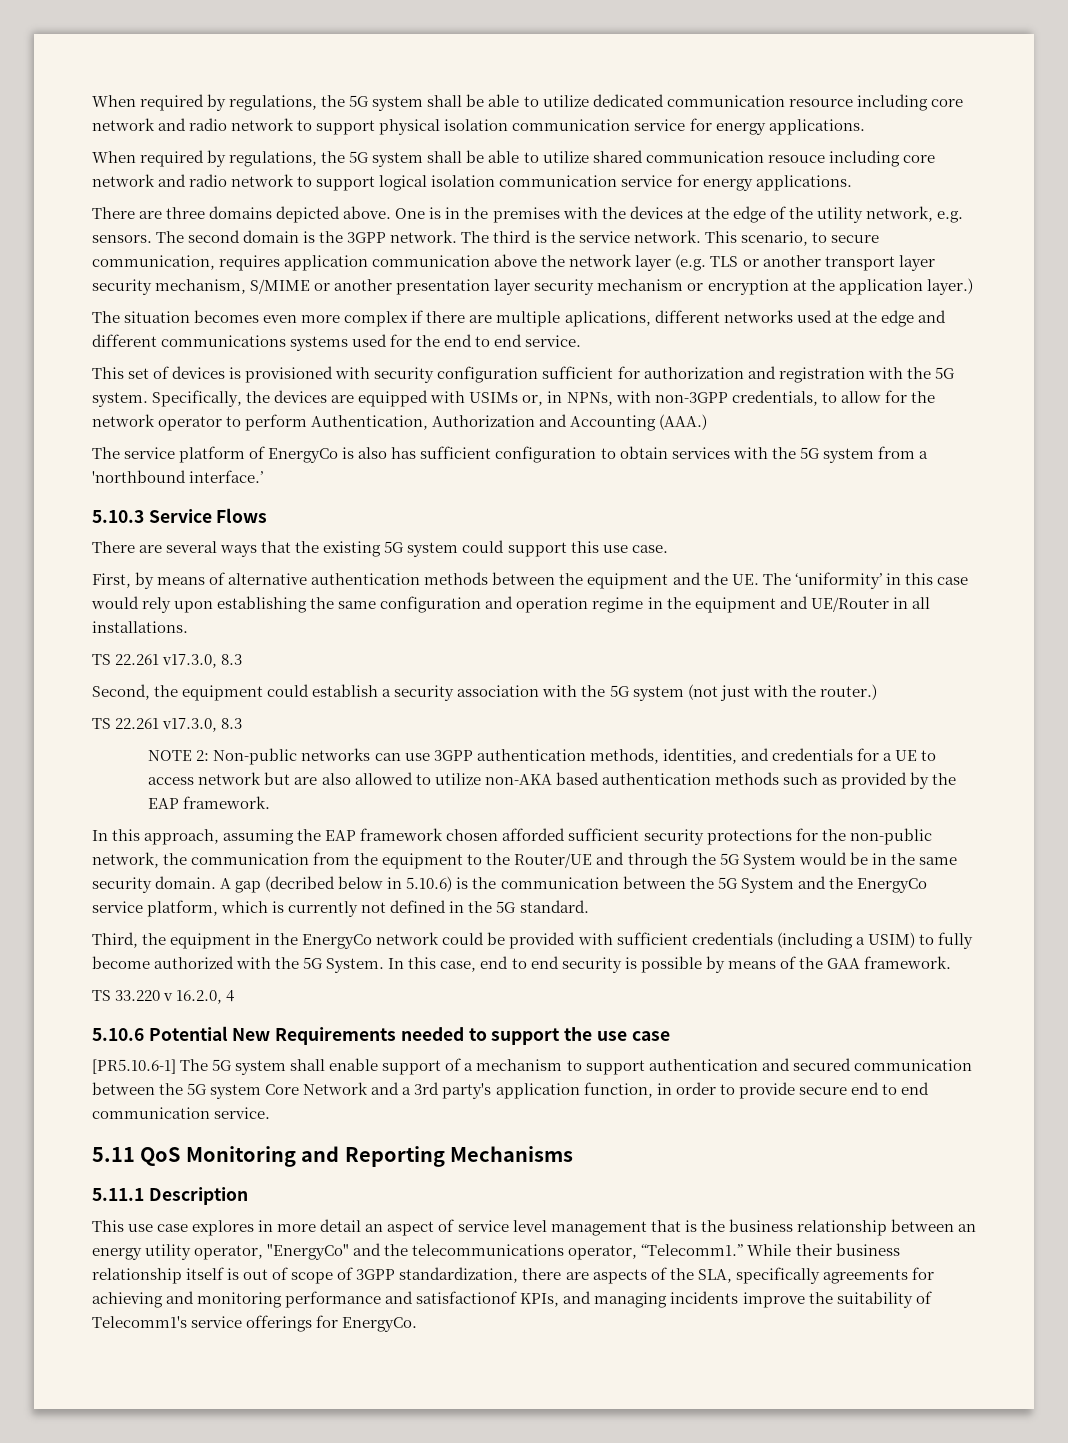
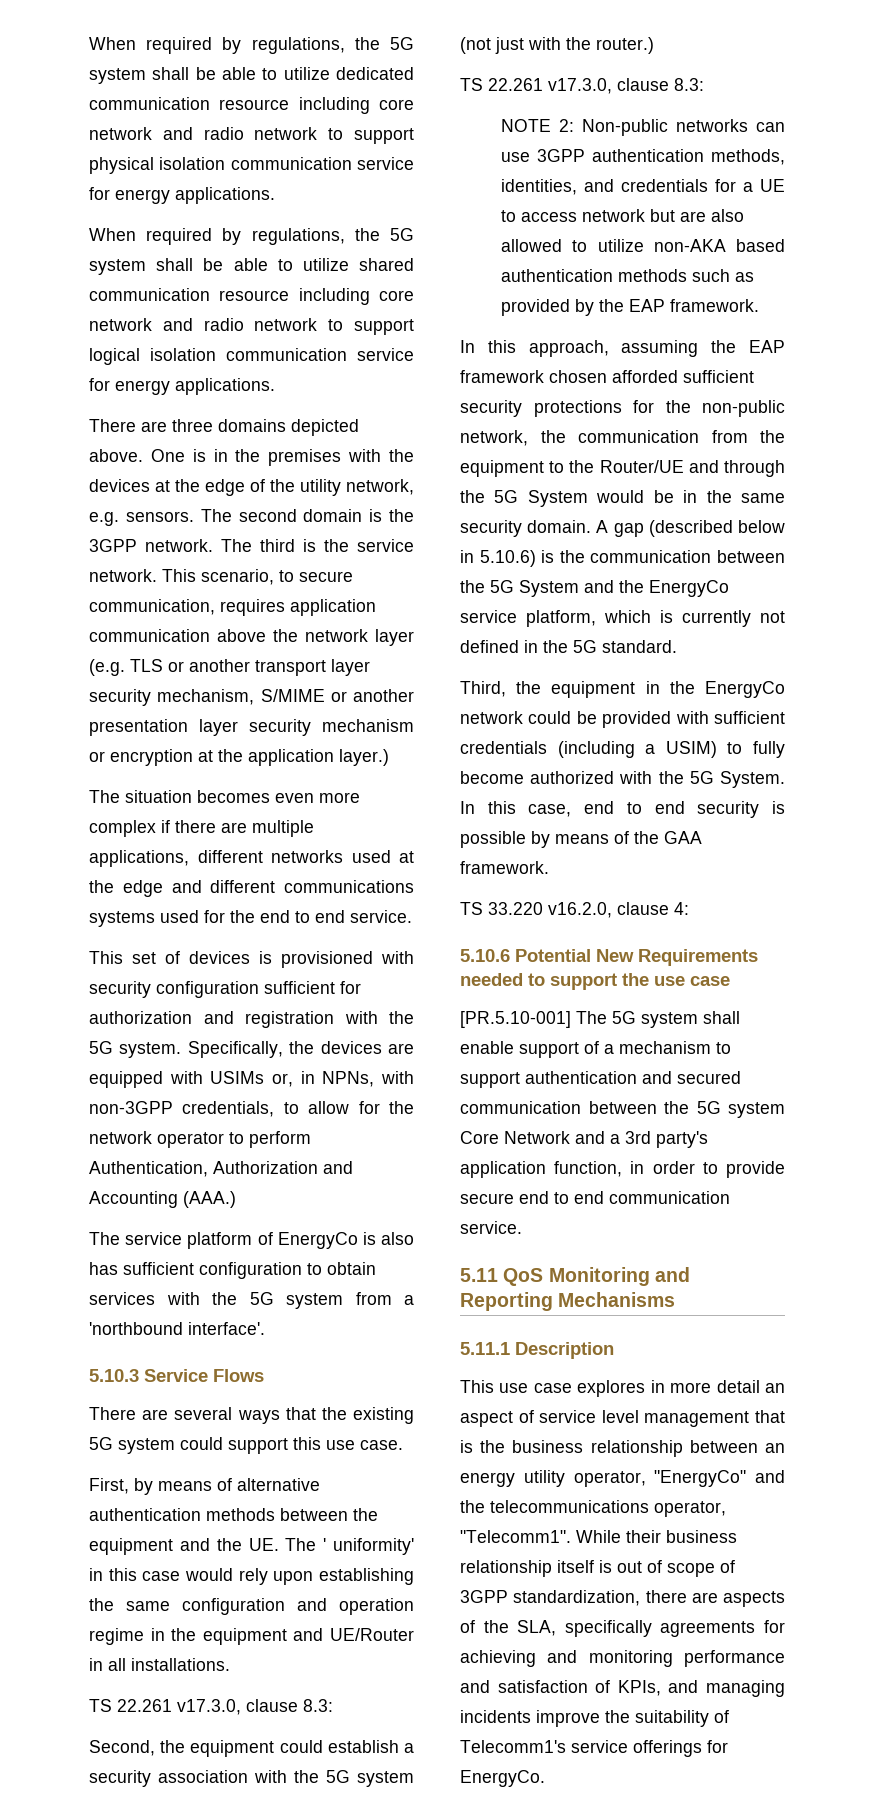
- When required by regulations, the 5G system shall be able to utilize shared communication resouce including core network and radio network to support logical isolation communication service for energy applications.
+ When required by regulations, the 5G system shall be able to utilize shared communication resource including core network and radio network to support logical isolation communication service for energy applications.
- The situation becomes even more complex if there are multiple aplications, different networks used at the edge and different communications systems used for the end to end service.
+ The situation becomes even more complex if there are multiple applications, different networks used at the edge and different communications systems used for the end to end service.
- The service platform of EnergyCo is also has sufficient configuration to obtain services with the 5G system from a 'northbound interface.’
+ The service platform of EnergyCo is also has sufficient configuration to obtain services with the 5G system from a 'northbound interface'.
- First, by means of alternative authentication methods between the equipment and the UE. The ‘uniformity’ in this case would rely upon establishing the same configuration and operation regime in the equipment and UE/Router in all installations.
- TS 22.261 v17.3.0, 8.3
+ First, by means of alternative authentication methods between the equipment and the UE. The ' uniformity' in this case would rely upon establishing the same configuration and operation regime in the equipment and UE/Router in all installations.
+ TS 22.261 v17.3.0, clause 8.3:
  Second, the equipment could establish a security association with the 5G system (not just with the router.)
- TS 22.261 v17.3.0, 8.3
+ TS 22.261 v17.3.0, clause 8.3:
- A gap (decribed below in 5.10.6) is the communication between the 5G System and the EnergyCo service platform, which is currently not defined in the 5G standard.
+ A gap (described below in 5.10.6) is the communication between the 5G System and the EnergyCo service platform, which is currently not defined in the 5G standard.
- TS 33.220 v 16.2.0, 4
+ TS 33.220 v16.2.0, clause 4:
- [PR5.10.6-1] The 5G system shall enable support of a mechanism to support authentication and secured communication between the 5G system Core Network and a 3rd party's application function, in order to provide secure end to end communication service.
+ [PR.5.10-001] The 5G system shall enable support of a mechanism to support authentication and secured communication between the 5G system Core Network and a 3rd party's application function, in order to provide secure end to end communication service.
- This use case explores in more detail an aspect of service level management that is the business relationship between an energy utility operator, "EnergyCo" and the telecommunications operator, “Telecomm1.”
+ This use case explores in more detail an aspect of service level management that is the business relationship between an energy utility operator, "EnergyCo" and the telecommunications operator, "Telecomm1".
- While their business relationship itself is out of scope of 3GPP standardization, there are aspects of the SLA, specifically agreements for achieving and monitoring performance and satisfactionof KPIs, and managing incidents improve the suitability of Telecomm1's service offerings for EnergyCo.
+ While their business relationship itself is out of scope of 3GPP standardization, there are aspects of the SLA, specifically agreements for achieving and monitoring performance and satisfaction of KPIs, and managing incidents improve the suitability of Telecomm1's service offerings for EnergyCo.

